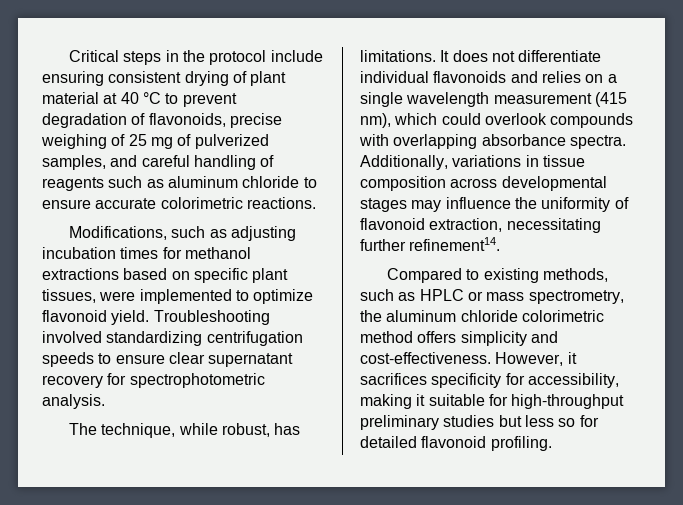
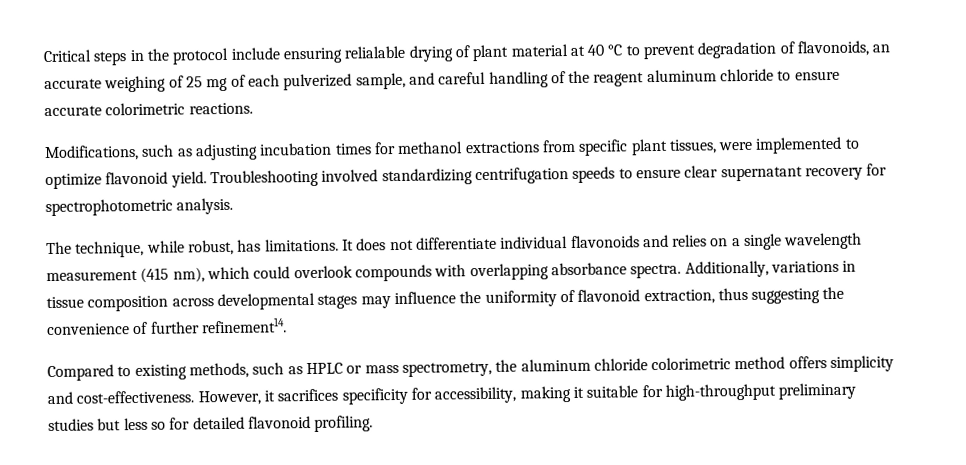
- Critical steps in the protocol include ensuring consistent drying of plant material at 40 °C to prevent degradation of flavonoids, precise weighing of 25 mg of pulverized samples, and careful handling of reagents such as aluminum chloride to ensure accurate colorimetric reactions.
+ Critical steps in the protocol include ensuring relialable drying of plant material at 40 °C to prevent degradation of flavonoids, an accurate weighing of 25 mg of each pulverized sample, and careful handling of the reagent aluminum chloride to ensure accurate colorimetric reactions.
- Modifications, such as adjusting incubation times for methanol extractions based on specific plant tissues, were implemented to optimize flavonoid yield.
+ Modifications, such as adjusting incubation times for methanol extractions from specific plant tissues, were implemented to optimize flavonoid yield.
- Additionally, variations in tissue composition across developmental stages may influence the uniformity of flavonoid extraction, necessitating further refinement14.
+ Additionally, variations in tissue composition across developmental stages may influence the uniformity of flavonoid extraction, thus suggesting the convenience of further refinement14.

